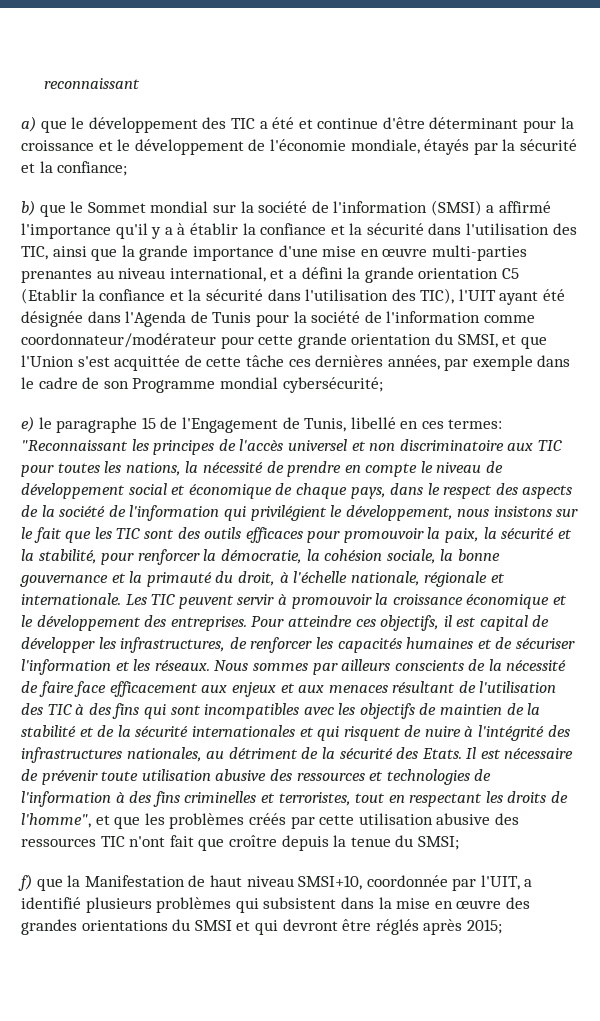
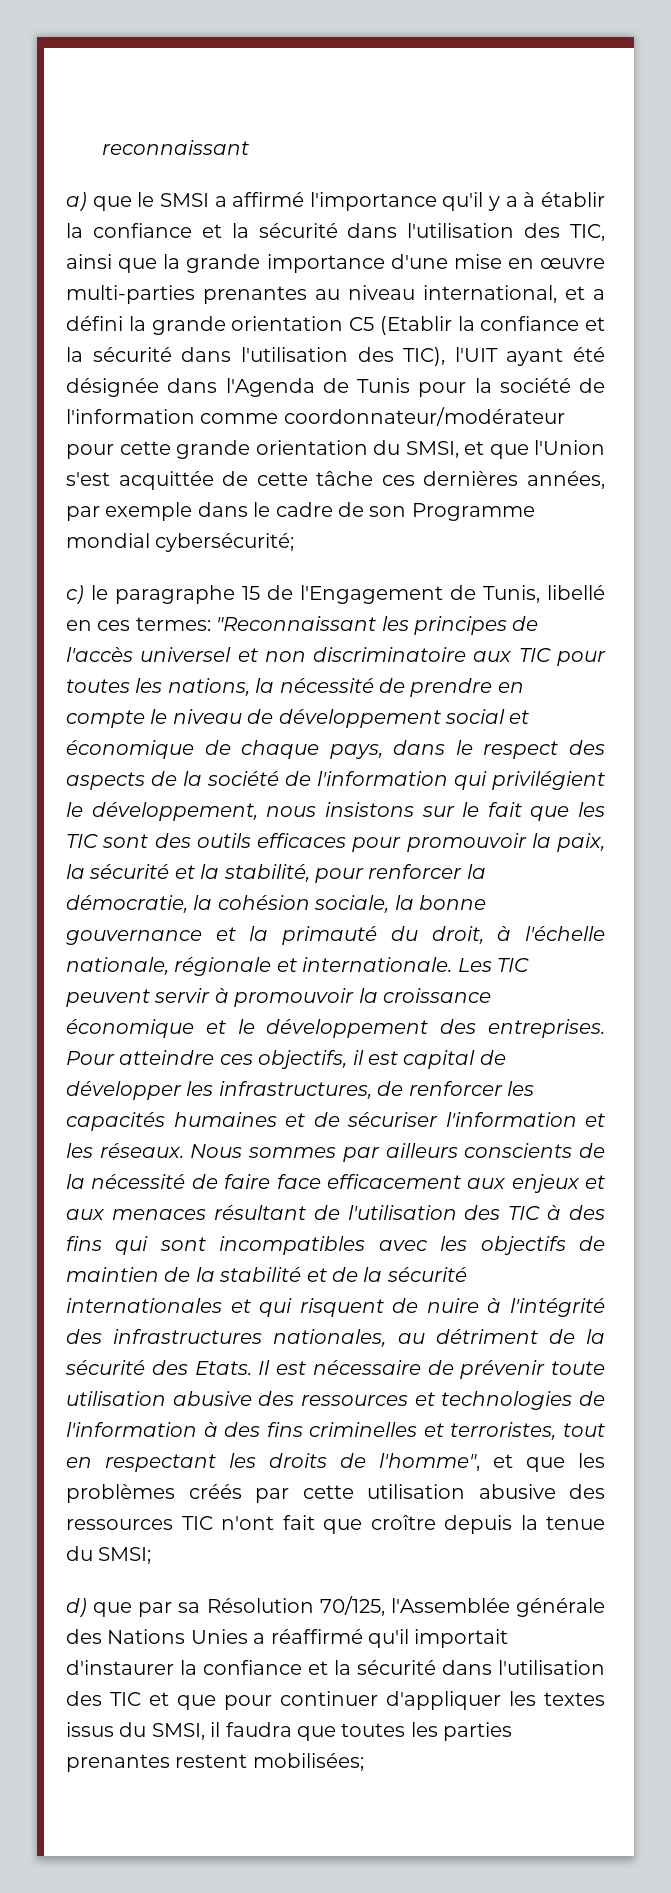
- a) que le développement des TIC a été et continue d'être déterminant pour la croissance et le développement de l'économie mondiale, étayés par la sécurité et la confiance;
- b) que le Sommet mondial sur la société de l'information (SMSI) a affirmé l'importance qu'il y a à établir la confiance et la sécurité dans l'utilisation des TIC, ainsi que la grande importance d'une mise en œuvre multi-parties prenantes au niveau international, et a défini la grande orientation C5 (Etablir la confiance et la sécurité dans l'utilisation des TIC), l'UIT ayant été désignée dans l'Agenda de Tunis pour la société de l'information comme coordonnateur/modérateur pour cette grande orientation du SMSI, et que l'Union s'est acquittée de cette tâche ces dernières années, par exemple dans le cadre de son Programme mondial cybersécurité;
+ a) que le SMSI a affirmé l'importance qu'il y a à établir la confiance et la sécurité dans l'utilisation des TIC, ainsi que la grande importance d'une mise en œuvre multi-parties prenantes au niveau international, et a défini la grande orientation C5 (Etablir la confiance et la sécurité dans l'utilisation des TIC), l'UIT ayant été désignée dans l'Agenda de Tunis pour la société de l'information comme coordonnateur/modérateur pour cette grande orientation du SMSI, et que l'Union s'est acquittée de cette tâche ces dernières années, par exemple dans le cadre de son Programme mondial cybersécurité;
- e) le paragraphe 15 de l'Engagement de Tunis, libellé en ces termes:
+ c) le paragraphe 15 de l'Engagement de Tunis, libellé en ces termes:
- f) que la Manifestation de haut niveau SMSI+10, coordonnée par l'UIT, a identifié plusieurs problèmes qui subsistent dans la mise en œuvre des grandes orientations du SMSI et qui devront être réglés après 2015;
+ d) que par sa Résolution 70/125, l'Assemblée générale des Nations Unies a réaffirmé qu'il importait d'instaurer la confiance et la sécurité dans l'utilisation des TIC et que pour continuer d'appliquer les textes issus du SMSI, il faudra que toutes les parties prenantes restent mobilisées;

